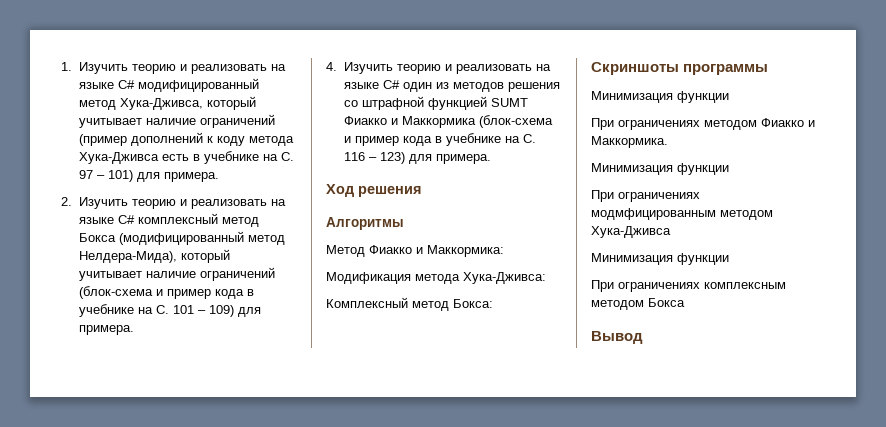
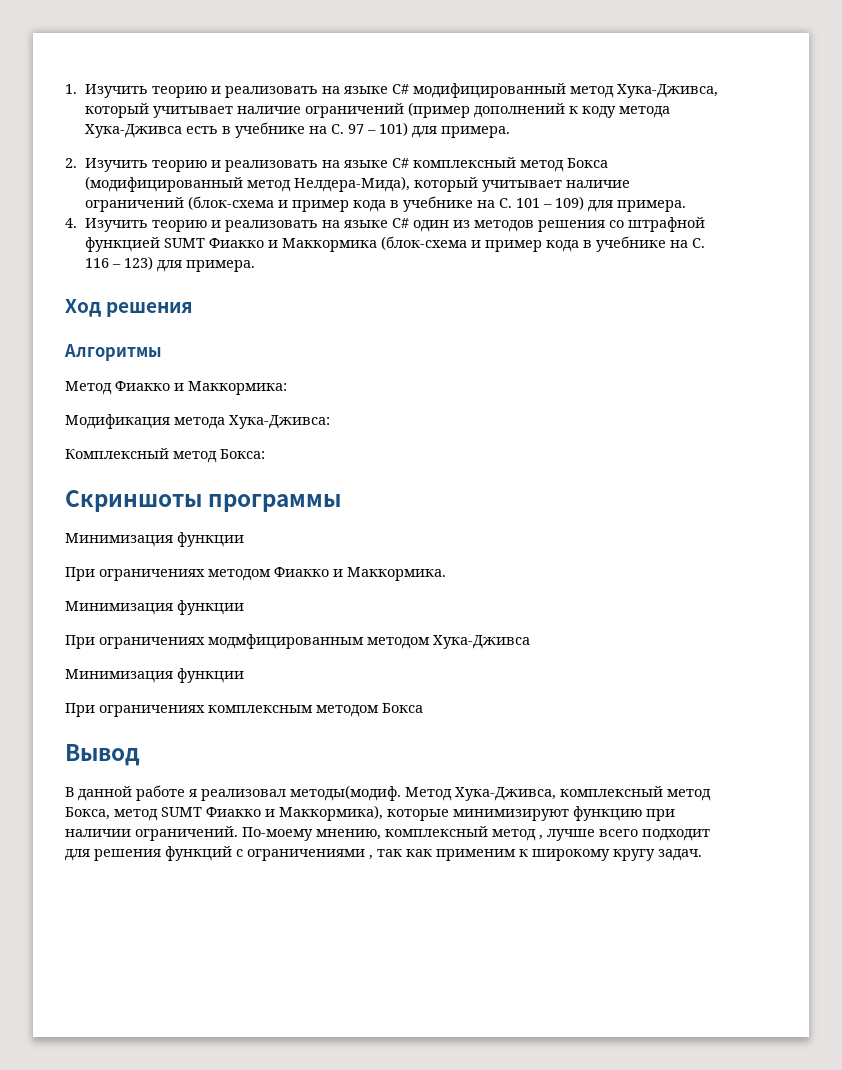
+ В данной работе я реализовал методы(модиф. Метод Хука-Дживса, комплексный метод Бокса, метод SUMT Фиакко и Маккормика), которые минимизируют функцию при наличии ограничений. По-моему мнению, комплексный метод , лучше всего подходит для решения функций с ограничениями , так как применим к широкому кругу задач.

